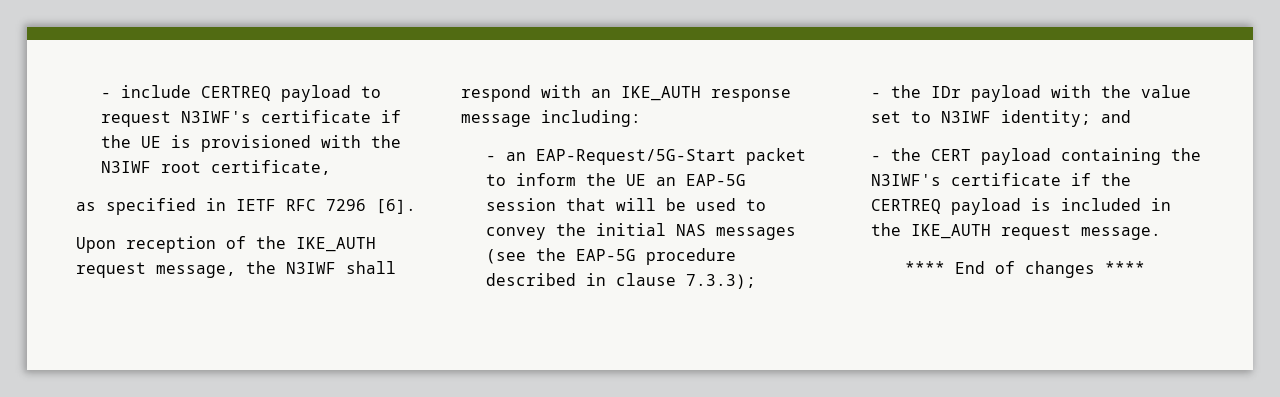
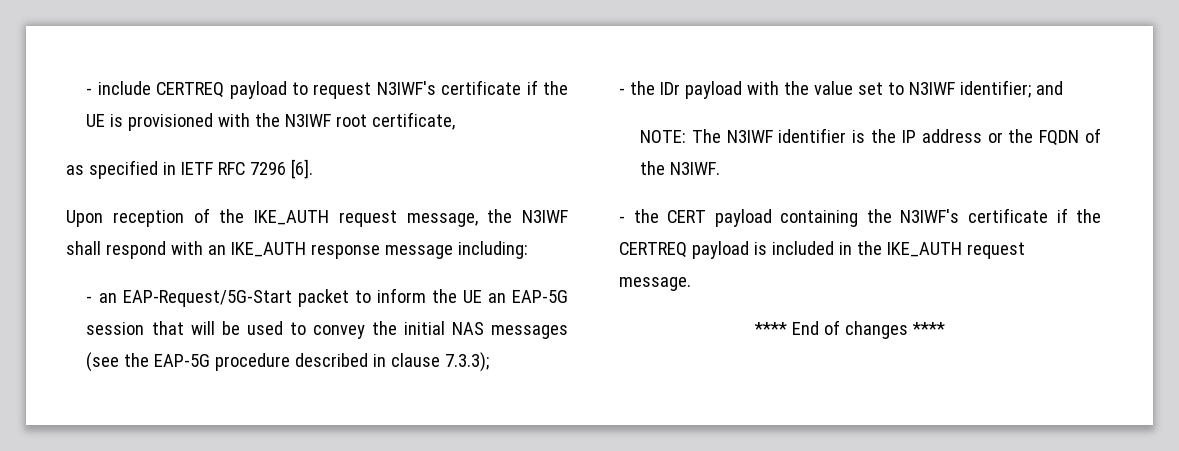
- - the IDr payload with the value set to N3IWF identity; and
+ - the IDr payload with the value set to N3IWF identifier; and
+ NOTE: The N3IWF identifier is the IP address or the FQDN of the N3IWF.

